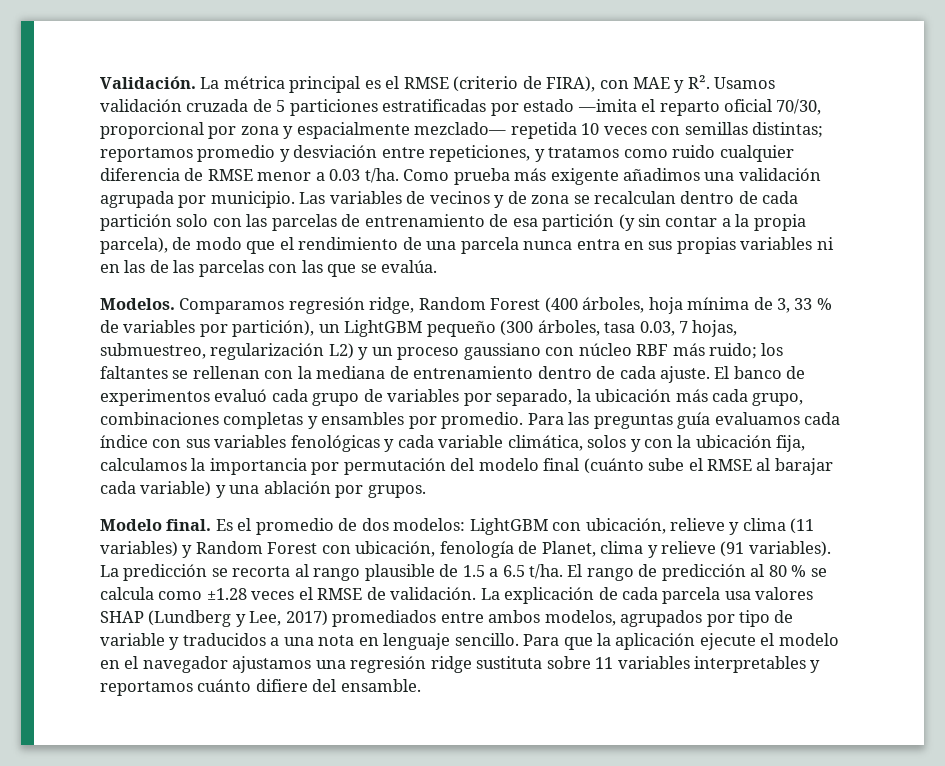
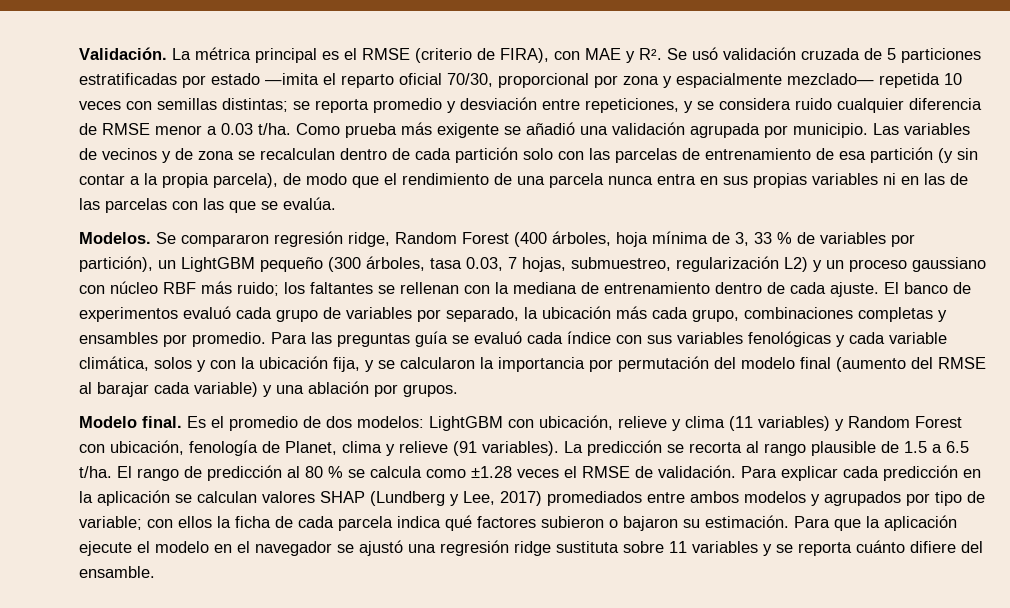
- La métrica principal es el RMSE (criterio de FIRA), con MAE y R². Usamos validación cruzada de 5 particiones estratificadas por estado —imita el reparto oficial 70/30, proporcional por zona y espacialmente mezclado— repetida 10 veces con semillas distintas; reportamos promedio y desviación entre repeticiones, y tratamos como ruido cualquier diferencia de RMSE menor a 0.03 t/ha.
+ La métrica principal es el RMSE (criterio de FIRA), con MAE y R². Se usó validación cruzada de 5 particiones estratificadas por estado —imita el reparto oficial 70/30, proporcional por zona y espacialmente mezclado— repetida 10 veces con semillas distintas; se reporta promedio y desviación entre repeticiones, y se considera ruido cualquier diferencia de RMSE menor a 0.03 t/ha.
- Como prueba más exigente añadimos una validación agrupada por municipio.
+ Como prueba más exigente se añadió una validación agrupada por municipio.
- Comparamos regresión ridge, Random Forest (400 árboles, hoja mínima de 3, 33 % de variables por partición), un LightGBM pequeño (300 árboles, tasa 0.03, 7 hojas, submuestreo, regularización L2) y un proceso gaussiano con núcleo RBF más ruido; los faltantes se rellenan con la mediana de entrenamiento dentro de cada ajuste.
+ Se compararon regresión ridge, Random Forest (400 árboles, hoja mínima de 3, 33 % de variables por partición), un LightGBM pequeño (300 árboles, tasa 0.03, 7 hojas, submuestreo, regularización L2) y un proceso gaussiano con núcleo RBF más ruido; los faltantes se rellenan con la mediana de entrenamiento dentro de cada ajuste.
- Para las preguntas guía evaluamos cada índice con sus variables fenológicas y cada variable climática, solos y con la ubicación fija, calculamos la importancia por permutación del modelo final (cuánto sube el RMSE al barajar cada variable) y una ablación por grupos.
+ Para las preguntas guía se evaluó cada índice con sus variables fenológicas y cada variable climática, solos y con la ubicación fija, y se calcularon la importancia por permutación del modelo final (aumento del RMSE al barajar cada variable) y una ablación por grupos.
- La explicación de cada parcela usa valores SHAP (Lundberg y Lee, 2017) promediados entre ambos modelos, agrupados por tipo de variable y traducidos a una nota en lenguaje sencillo.
+ Para explicar cada predicción en la aplicación se calculan valores SHAP (Lundberg y Lee, 2017) promediados entre ambos modelos y agrupados por tipo de variable; con ellos la ficha de cada parcela indica qué factores subieron o bajaron su estimación.
- Para que la aplicación ejecute el modelo en el navegador ajustamos una regresión ridge sustituta sobre 11 variables interpretables y reportamos cuánto difiere del ensamble.
+ Para que la aplicación ejecute el modelo en el navegador se ajustó una regresión ridge sustituta sobre 11 variables y se reporta cuánto difiere del ensamble.

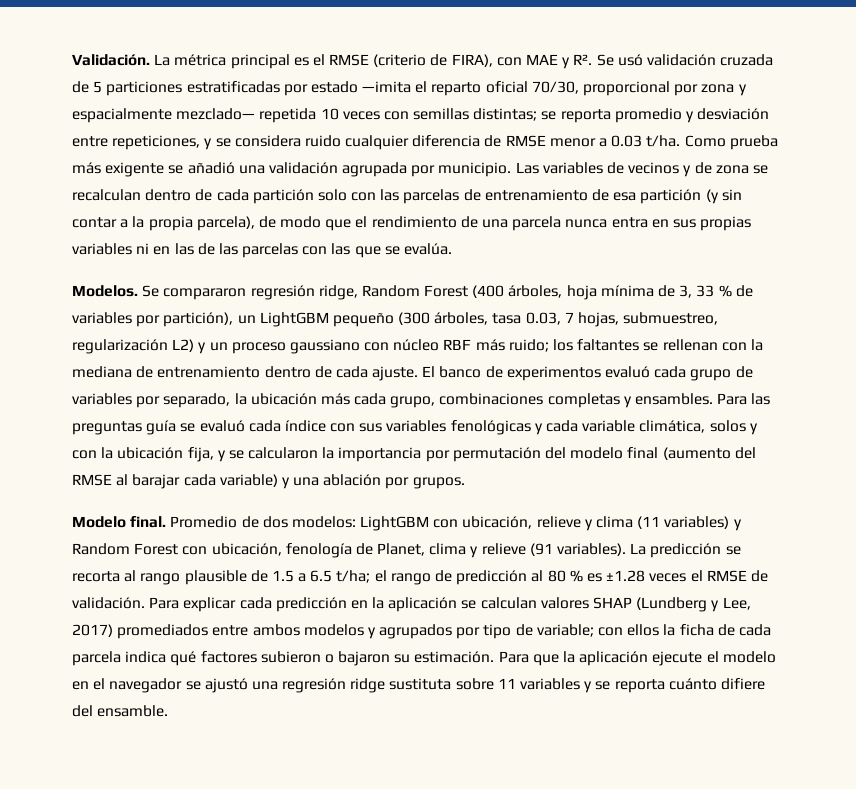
- El banco de experimentos evaluó cada grupo de variables por separado, la ubicación más cada grupo, combinaciones completas y ensambles por promedio.
+ El banco de experimentos evaluó cada grupo de variables por separado, la ubicación más cada grupo, combinaciones completas y ensambles.
- Es el promedio de dos modelos: LightGBM con ubicación, relieve y clima (11 variables) y Random Forest con ubicación, fenología de Planet, clima y relieve (91 variables).
+ Promedio de dos modelos: LightGBM con ubicación, relieve y clima (11 variables) y Random Forest con ubicación, fenología de Planet, clima y relieve (91 variables).
- La predicción se recorta al rango plausible de 1.5 a 6.5 t/ha. El rango de predicción al 80 % se calcula como ±1.28 veces el RMSE de validación.
+ La predicción se recorta al rango plausible de 1.5 a 6.5 t/ha; el rango de predicción al 80 % es ±1.28 veces el RMSE de validación.

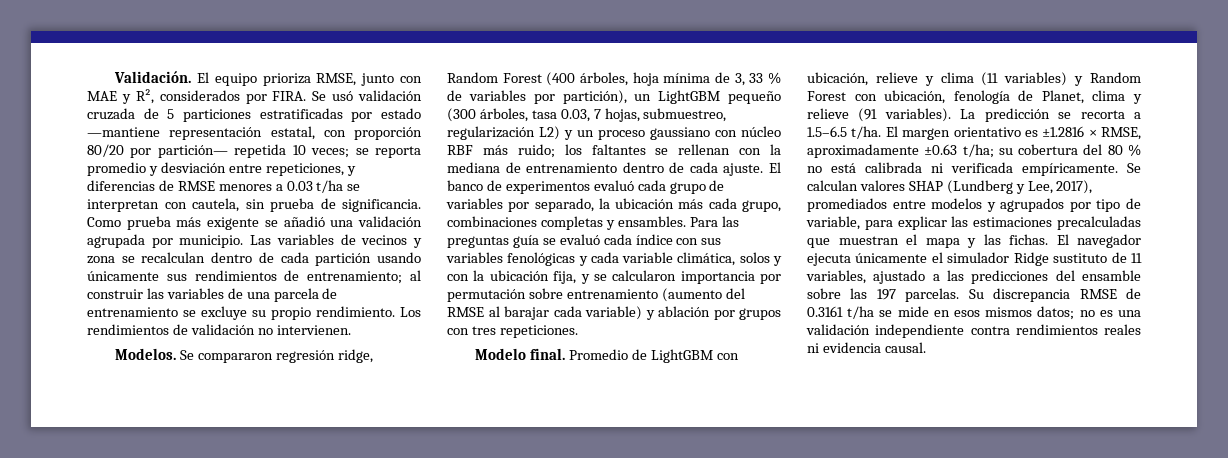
- La métrica principal es el RMSE (criterio de FIRA), con MAE y R². Se usó validación cruzada de 5 particiones estratificadas por estado —imita el reparto oficial 70/30, proporcional por zona y espacialmente mezclado— repetida 10 veces con semillas distintas; se reporta promedio y desviación entre repeticiones, y se considera ruido cualquier diferencia de RMSE menor a 0.03 t/ha.
+ El equipo prioriza RMSE, junto con MAE y R², considerados por FIRA. Se usó validación cruzada de 5 particiones estratificadas por estado —mantiene representación estatal, con proporción 80/20 por partición— repetida 10 veces; se reporta promedio y desviación entre repeticiones, y diferencias de RMSE menores a 0.03 t/ha se interpretan con cautela, sin prueba de significancia.
- Las variables de vecinos y de zona se recalculan dentro de cada partición solo con las parcelas de entrenamiento de esa partición (y sin contar a la propia parcela), de modo que el rendimiento de una parcela nunca entra en sus propias variables ni en las de las parcelas con las que se evalúa.
+ Las variables de vecinos y zona se recalculan dentro de cada partición usando únicamente sus rendimientos de entrenamiento; al construir las variables de una parcela de entrenamiento se excluye su propio rendimiento. Los rendimientos de validación no intervienen.
- Para las preguntas guía se evaluó cada índice con sus variables fenológicas y cada variable climática, solos y con la ubicación fija, y se calcularon la importancia por permutación del modelo final (aumento del RMSE al barajar cada variable) y una ablación por grupos.
+ Para las preguntas guía se evaluó cada índice con sus variables fenológicas y cada variable climática, solos y con la ubicación fija, y se calcularon importancia por permutación sobre entrenamiento (aumento del RMSE al barajar cada variable) y ablación por grupos con tres repeticiones.
- Promedio de dos modelos: LightGBM con ubicación, relieve y clima (11 variables) y Random Forest con ubicación, fenología de Planet, clima y relieve (91 variables).
+ Promedio de LightGBM con ubicación, relieve y clima (11 variables) y Random Forest con ubicación, fenología de Planet, clima y relieve (91 variables).
- La predicción se recorta al rango plausible de 1.5 a 6.5 t/ha; el rango de predicción al 80 % es ±1.28 veces el RMSE de validación. Para explicar cada predicción en la aplicación se calculan valores SHAP (Lundberg y Lee, 2017) promediados entre ambos modelos y agrupados por tipo de variable; con ellos la ficha de cada parcela indica qué factores subieron o bajaron su estimación. Para que la aplicación ejecute el modelo en el navegador se ajustó una regresión ridge sustituta sobre 11 variables y se reporta cuánto difiere del ensamble.
+ La predicción se recorta a 1.5–6.5 t/ha. El margen orientativo es ±1.2816 × RMSE, aproximadamente ±0.63 t/ha; su cobertura del 80 % no está calibrada ni verificada empíricamente. Se calculan valores SHAP (Lundberg y Lee, 2017), promediados entre modelos y agrupados por tipo de variable, para explicar las estimaciones precalculadas que muestran el mapa y las fichas. El navegador ejecuta únicamente el simulador Ridge sustituto de 11 variables, ajustado a las predicciones del ensamble sobre las 197 parcelas. Su discrepancia RMSE de 0.3161 t/ha se mide en esos mismos datos; no es una validación independiente contra rendimientos reales ni evidencia causal.

